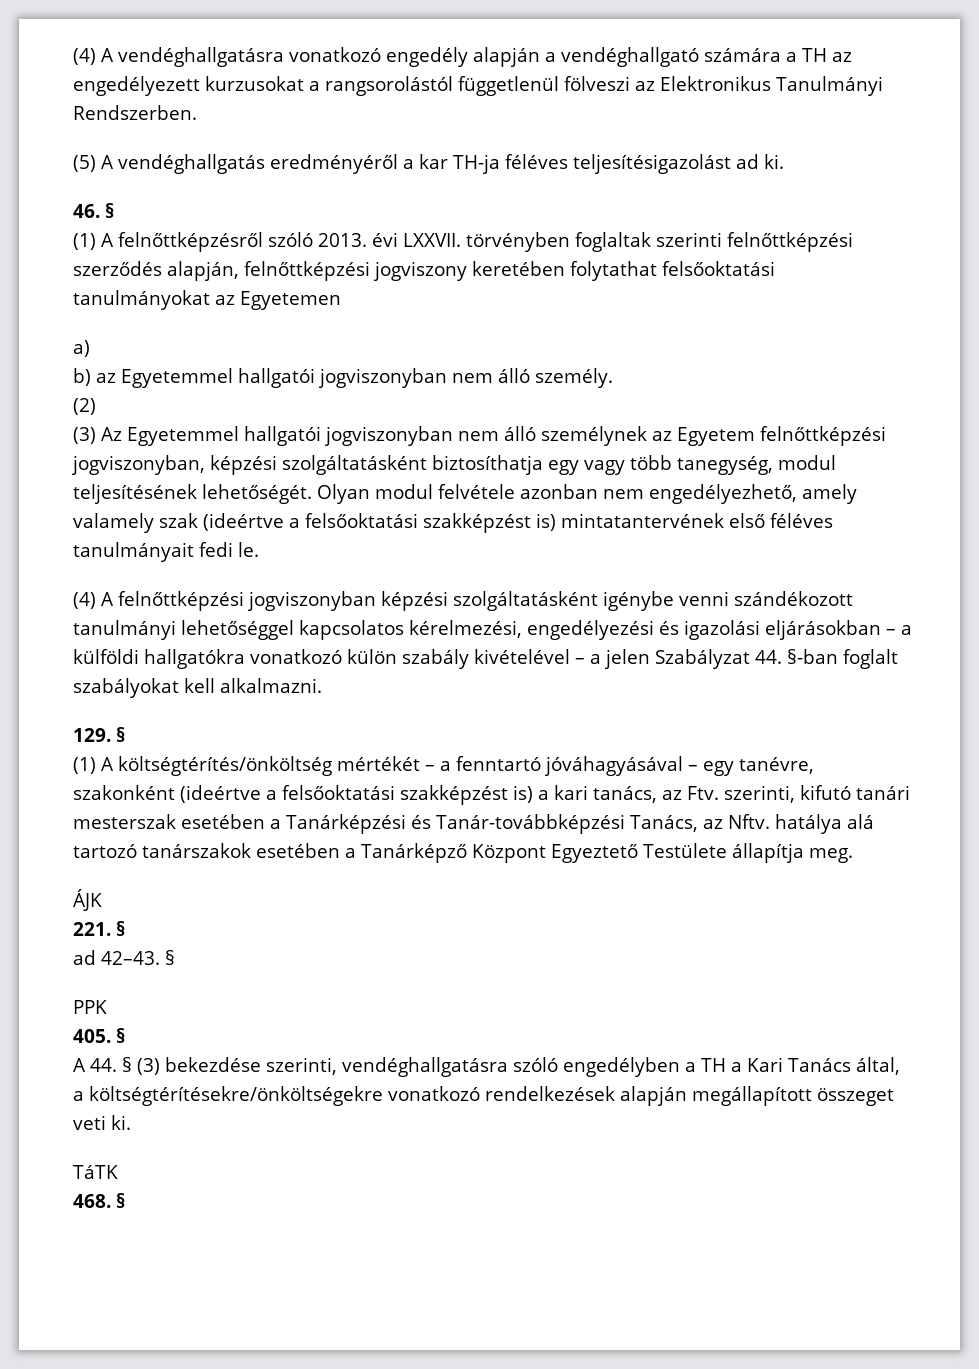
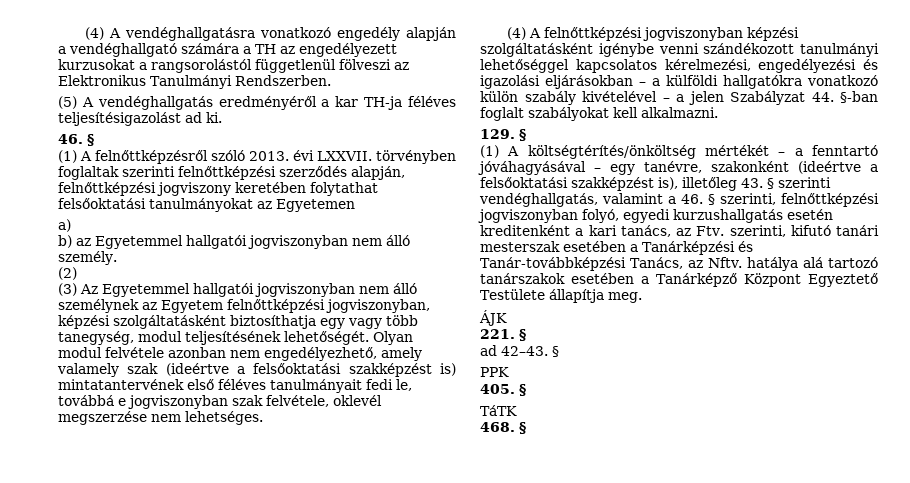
- Olyan modul felvétele azonban nem engedélyezhető, amely valamely szak (ideértve a felsőoktatási szakképzést is) mintatantervének első féléves tanulmányait fedi le.
+ Olyan modul felvétele azonban nem engedélyezhető, amely valamely szak (ideértve a felsőoktatási szakképzést is) mintatantervének első féléves tanulmányait fedi le, továbbá e jogviszonyban szak felvétele, oklevél megszerzése nem lehetséges.
- (1) A költségtérítés/önköltség mértékét – a fenntartó jóváhagyásával – egy tanévre, szakonként (ideértve a felsőoktatási szakképzést is) a kari tanács, az Ftv. szerinti, kifutó tanári mesterszak esetében a Tanárképzési és Tanár-továbbképzési Tanács, az Nftv. hatálya alá tartozó tanárszakok esetében a Tanárképző Központ Egyeztető Testülete állapítja meg.
+ (1) A költségtérítés/önköltség mértékét – a fenntartó jóváhagyásával – egy tanévre, szakonként (ideértve a felsőoktatási szakképzést is), illetőleg 43. § szerinti vendéghallgatás, valamint a 46. § szerinti, felnőttképzési jogviszonyban folyó, egyedi kurzushallgatás esetén kreditenként a kari tanács, az Ftv. szerinti, kifutó tanári mesterszak esetében a Tanárképzési és Tanár-továbbképzési Tanács, az Nftv. hatálya alá tartozó tanárszakok esetében a Tanárképző Központ Egyeztető Testülete állapítja meg.
- A 44. § (3) bekezdése szerinti, vendéghallgatásra szóló engedélyben a TH a Kari Tanács által, a költségtérítésekre/önköltségekre vonatkozó rendelkezések alapján megállapított összeget veti ki.

